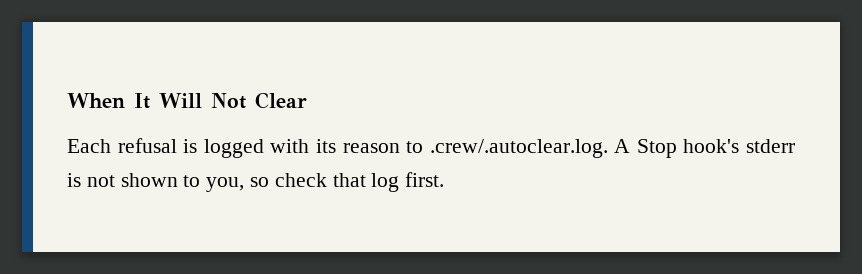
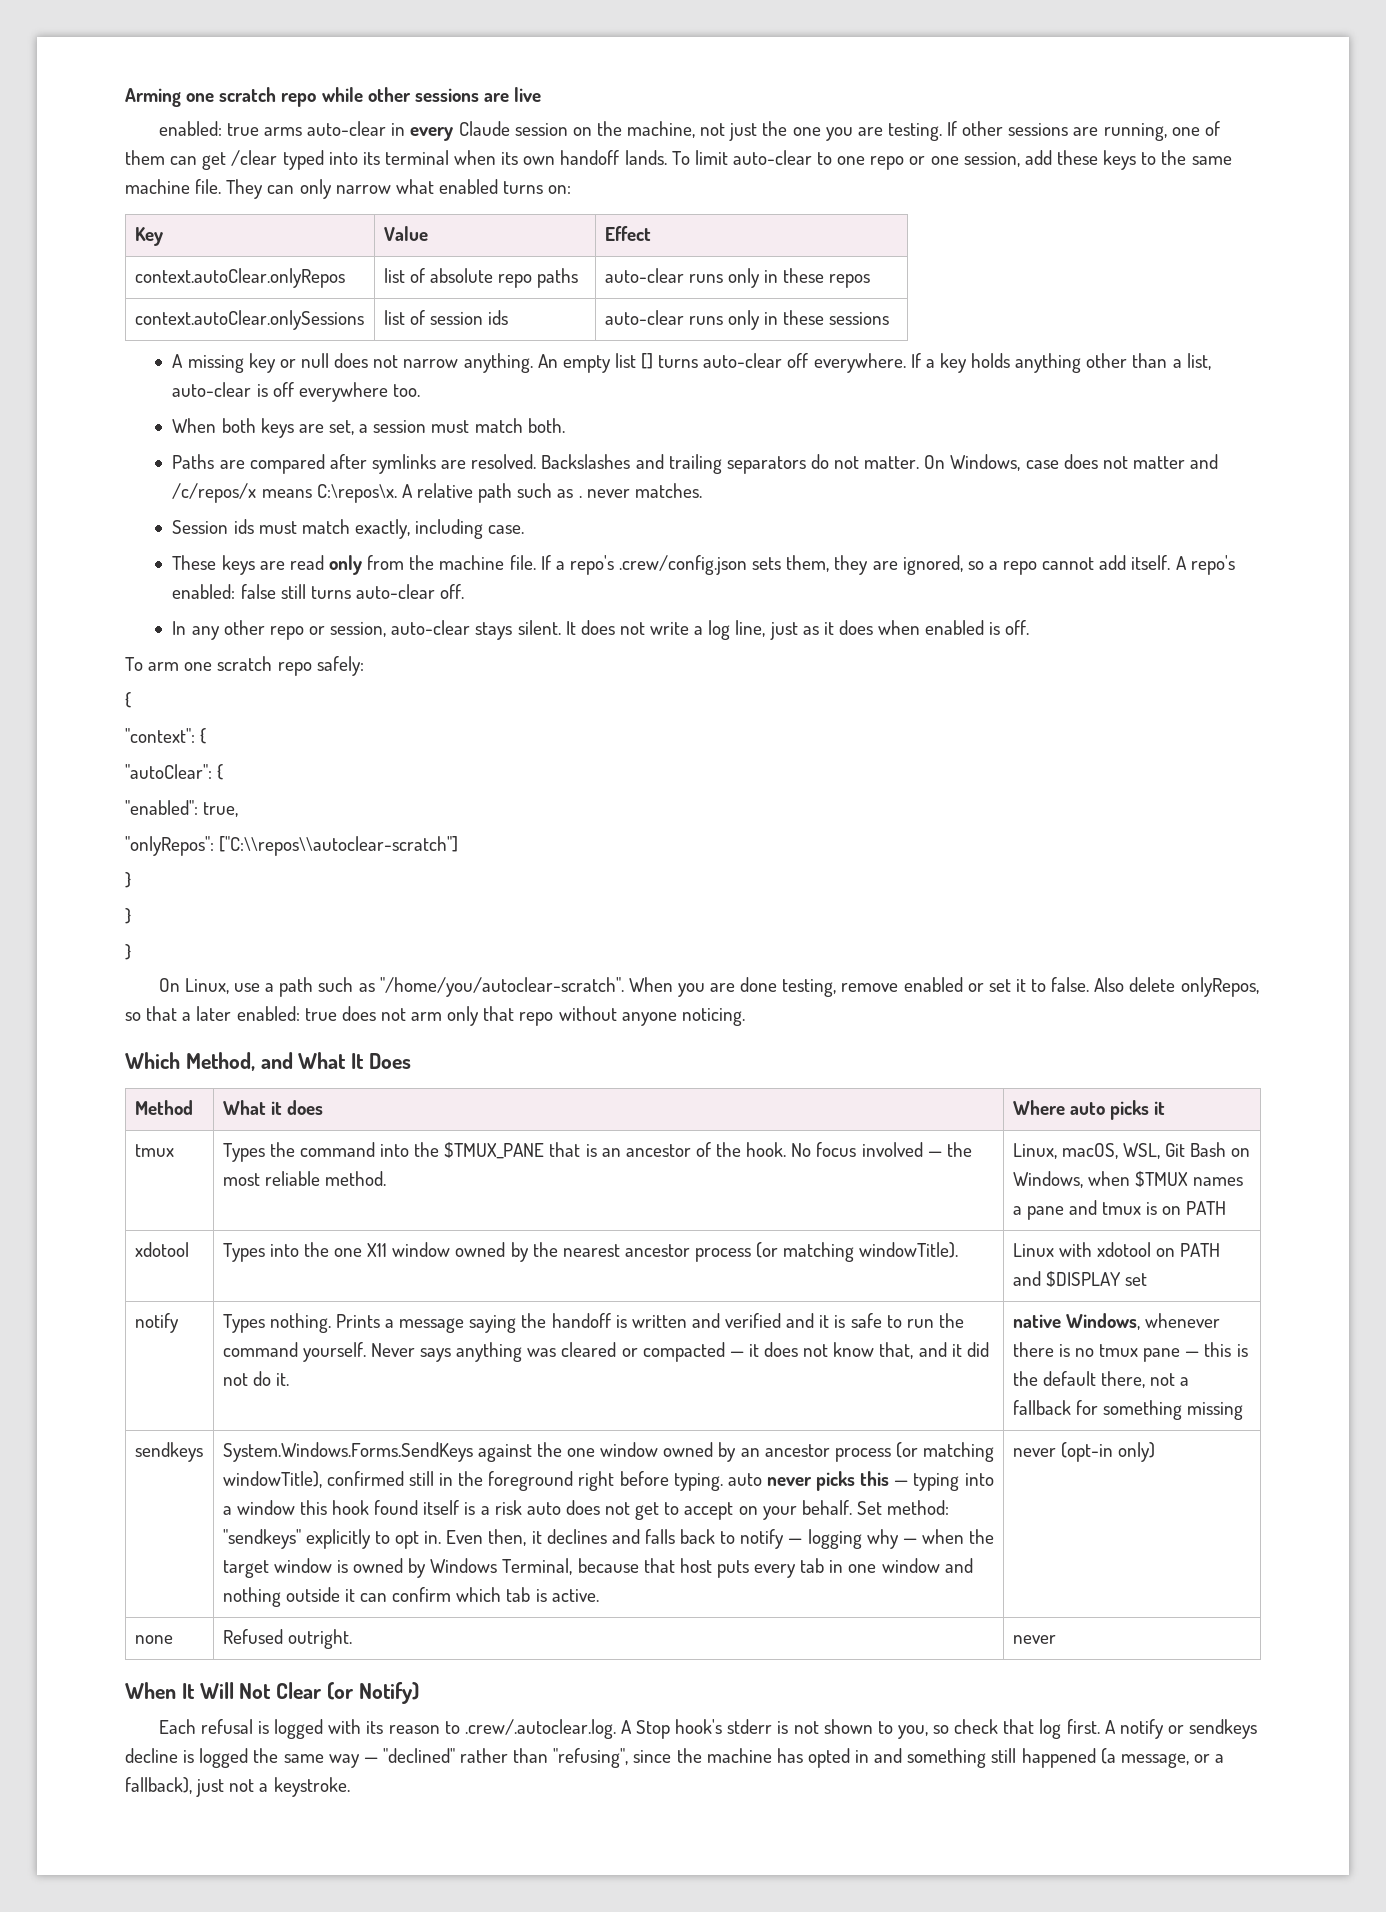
+ Arming one scratch repo while other sessions are live
+ enabled: true arms auto-clear in every Claude session on the machine, not just the one you are testing. If other sessions are running, one of them can get /clear typed into its terminal when its own handoff lands. To limit auto-clear to one repo or one session, add these keys to the same machine file. They can only narrow what enabled turns on:
+ Key | Value | Effect
+ context.autoClear.onlyRepos | list of absolute repo paths | auto-clear runs only in these repos
+ context.autoClear.onlySessions | list of session ids | auto-clear runs only in these sessions
+ A missing key or null does not narrow anything. An empty list [] turns auto-clear off everywhere. If a key holds anything other than a list, auto-clear is off everywhere too.
+ When both keys are set, a session must match both.
+ Paths are compared after symlinks are resolved. Backslashes and trailing separators do not matter. On Windows, case does not matter and /c/repos/x means C:\repos\x. A relative path such as . never matches.
+ Session ids must match exactly, including case.
+ These keys are read only from the machine file. If a repo's .crew/config.json sets them, they are ignored, so a repo cannot add itself. A repo's enabled: false still turns auto-clear off.
+ In any other repo or session, auto-clear stays silent. It does not write a log line, just as it does when enabled is off.
+ To arm one scratch repo safely:
+ {
+ "context": {
+ "autoClear": {
+ "enabled": true,
+ "onlyRepos": ["C:\\repos\\autoclear-scratch"]
+ }
+ }
+ }
+ On Linux, use a path such as "/home/you/autoclear-scratch". When you are done testing, remove enabled or set it to false. Also delete onlyRepos, so that a later enabled: true does not arm only that repo without anyone noticing.
+ Which Method, and What It Does
+ Method | What it does | Where auto picks it
+ tmux | Types the command into the $TMUX_PANE that is an ancestor of the hook. No focus involved — the most reliable method. | Linux, macOS, WSL, Git Bash on Windows, when $TMUX names a pane and tmux is on PATH
+ xdotool | Types into the one X11 window owned by the nearest ancestor process (or matching windowTitle). | Linux with xdotool on PATH and $DISPLAY set
+ notify | Types nothing. Prints a message saying the handoff is written and verified and it is safe to run the command yourself. Never says anything was cleared or compacted — it does not know that, and it did not do it. | native Windows, whenever there is no tmux pane — this is the default there, not a fallback for something missing
+ sendkeys | System.Windows.Forms.SendKeys against the one window owned by an ancestor process (or matching windowTitle), confirmed still in the foreground right before typing. auto never picks this — typing into a window this hook found itself is a risk auto does not get to accept on your behalf. Set method: "sendkeys" explicitly to opt in. Even then, it declines and falls back to notify — logging why — when the target window is owned by Windows Terminal, because that host puts every tab in one window and nothing outside it can confirm which tab is active. | never (opt-in only)
+ none | Refused outright. | never
- When It Will Not Clear
+ When It Will Not Clear (or Notify)
+ A notify or sendkeys decline is logged the same way — "declined" rather than "refusing", since the machine has opted in and something still happened (a message, or a fallback), just not a keystroke.

